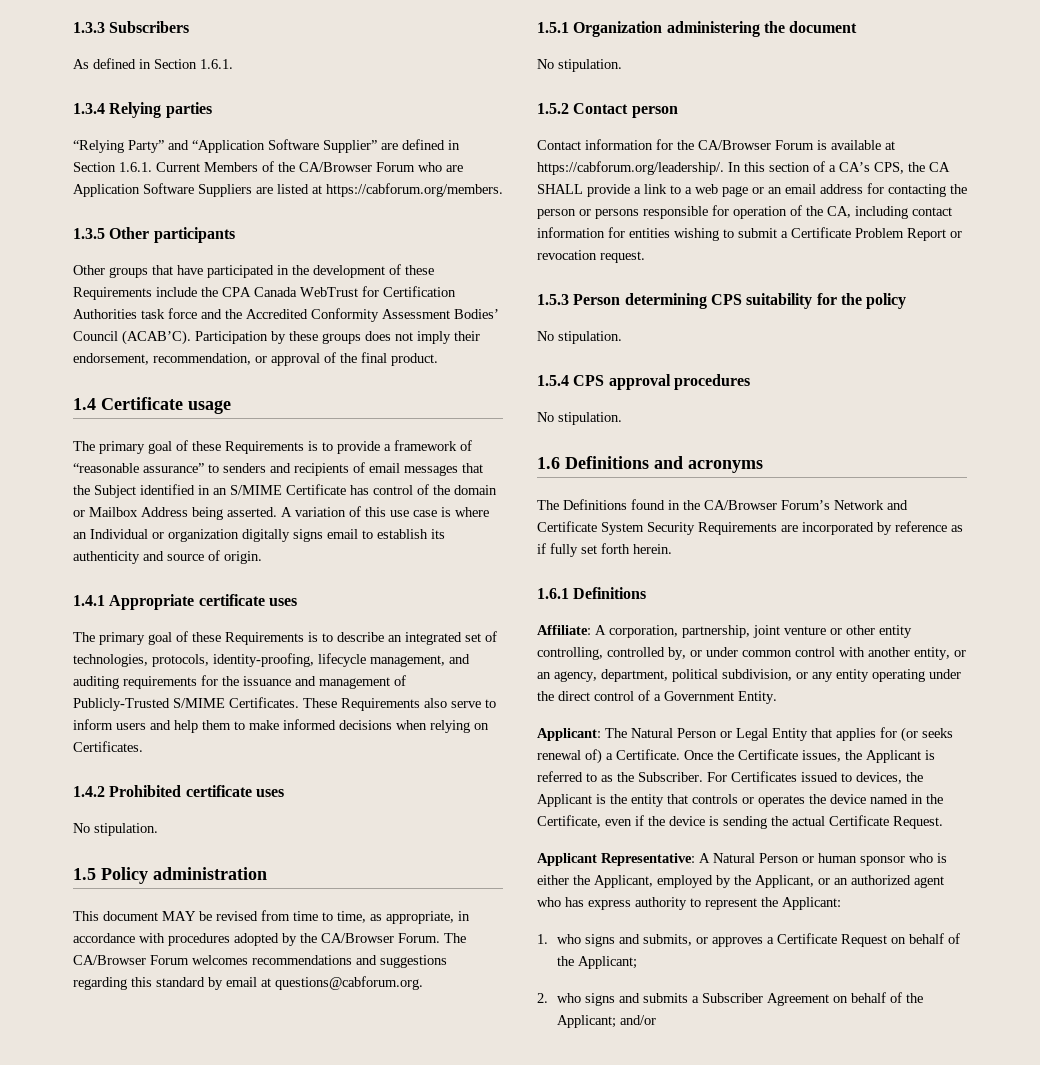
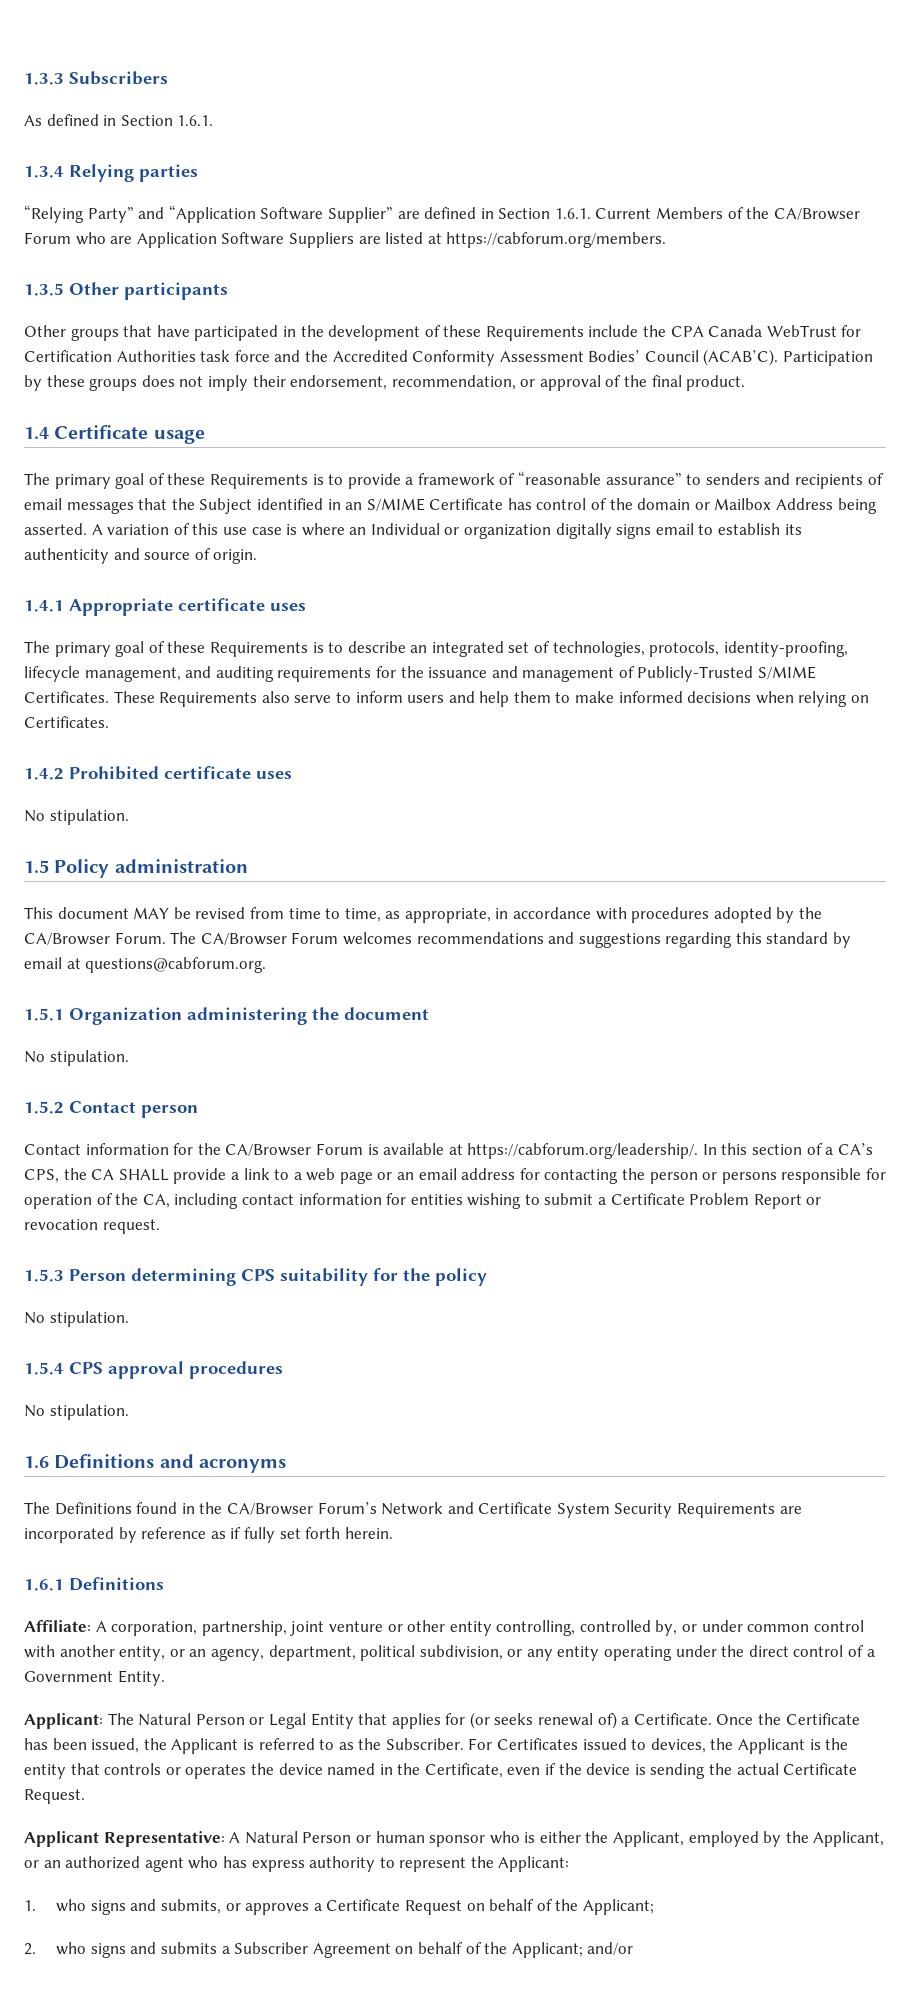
- Once the Certificate issues, the Applicant is referred to as the Subscriber.
+ Once the Certificate has been issued, the Applicant is referred to as the Subscriber.

